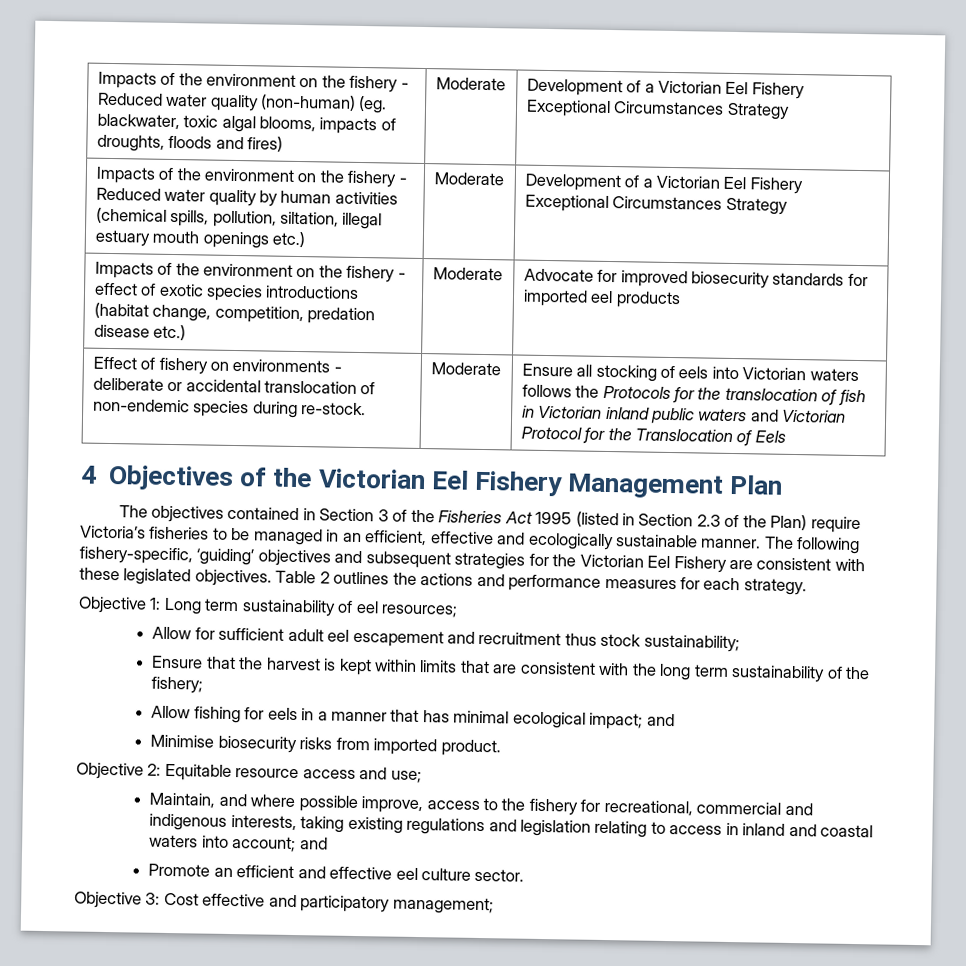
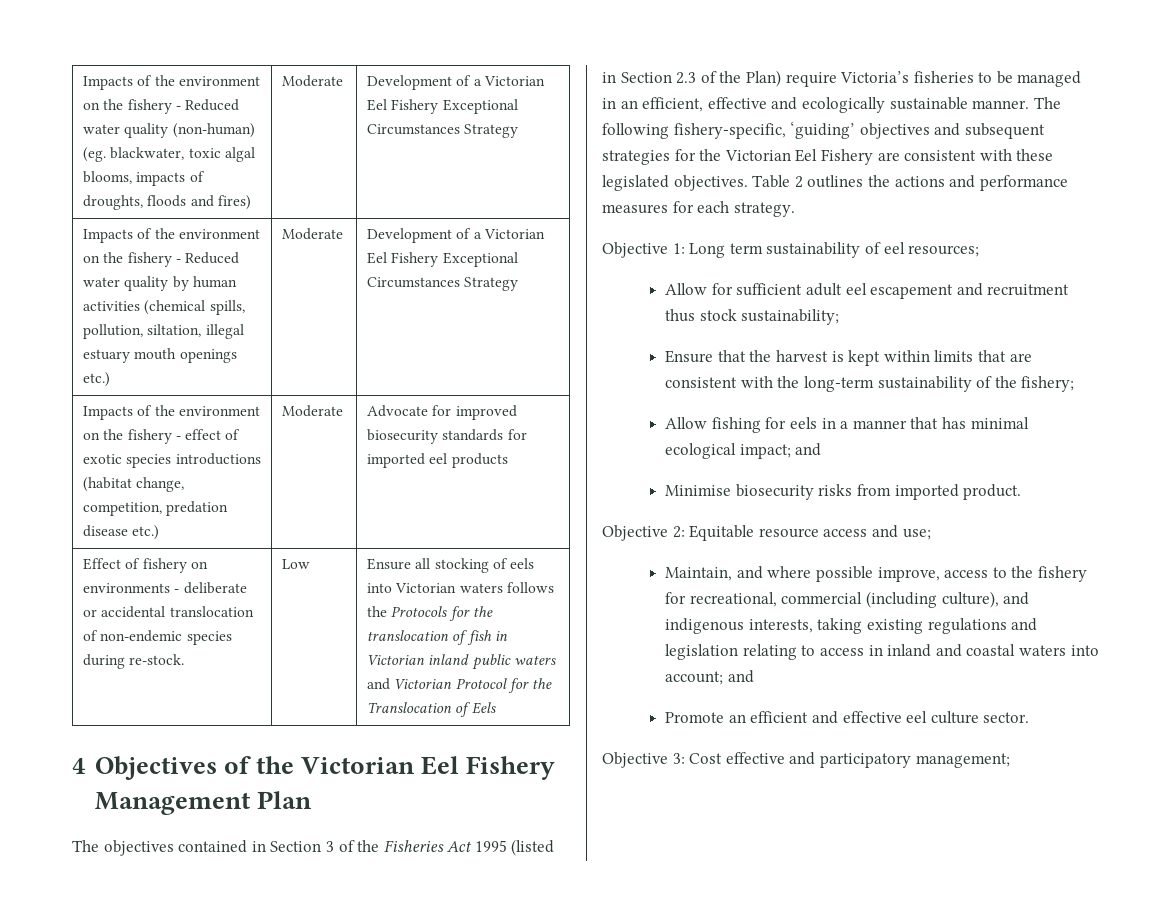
- Effect of fishery on environments - deliberate or accidental translocation of non-endemic species during re-stock. | Moderate
+ Effect of fishery on environments - deliberate or accidental translocation of non-endemic species during re-stock. | Low
- Ensure that the harvest is kept within limits that are consistent with the long term sustainability of the fishery;
+ Ensure that the harvest is kept within limits that are consistent with the long-term sustainability of the fishery;
- Maintain, and where possible improve, access to the fishery for recreational, commercial and indigenous interests, taking existing regulations and legislation relating to access in inland and coastal waters into account; and
+ Maintain, and where possible improve, access to the fishery for recreational, commercial (including culture), and indigenous interests, taking existing regulations and legislation relating to access in inland and coastal waters into account; and

